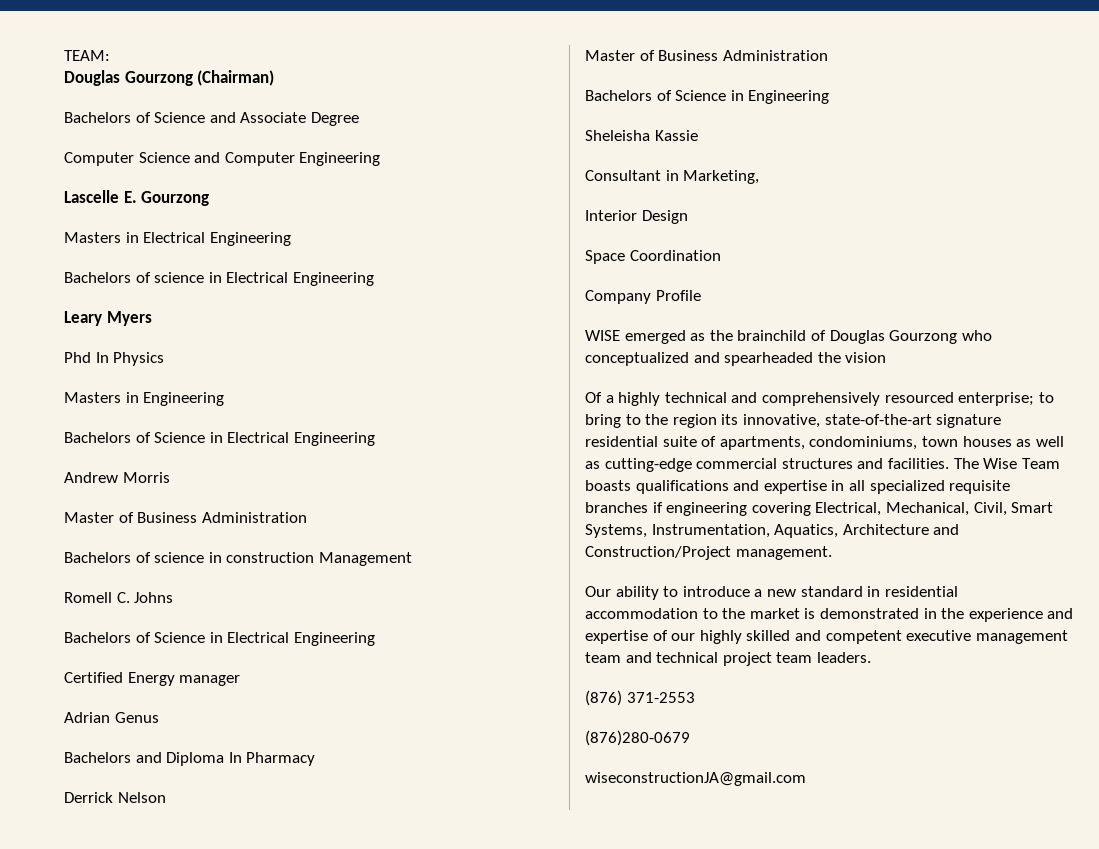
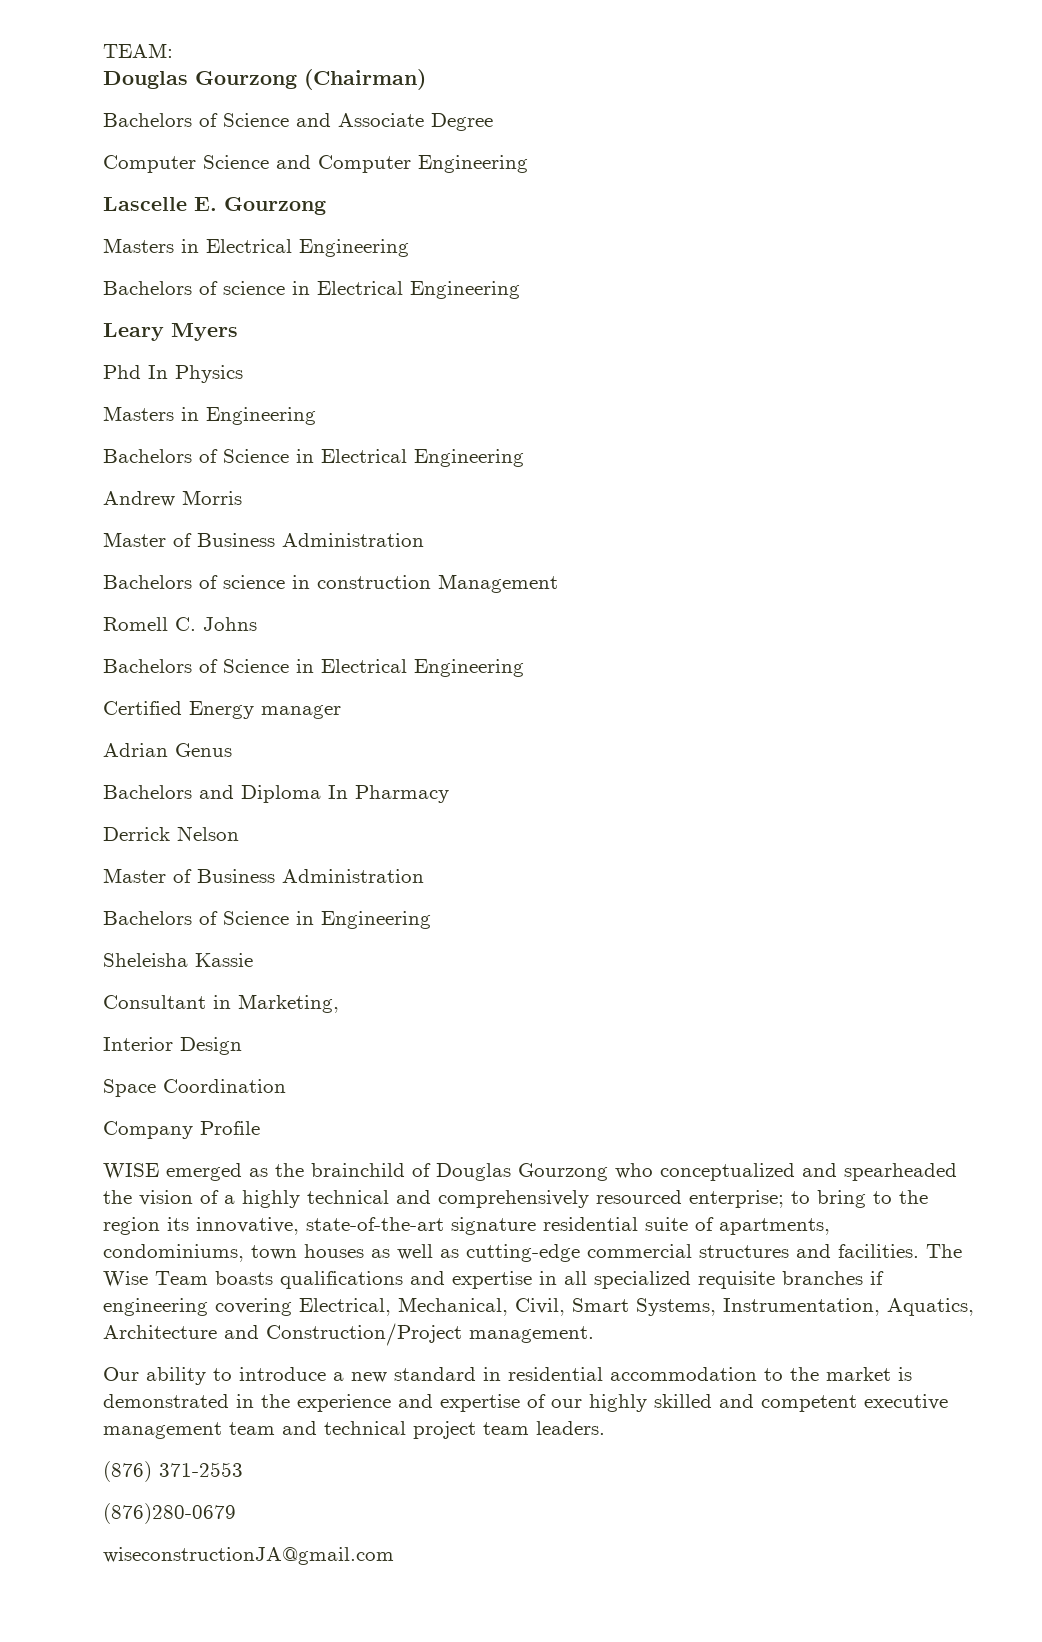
- WISE emerged as the brainchild of Douglas Gourzong who conceptualized and spearheaded the vision
- Of a highly technical and comprehensively resourced enterprise; to bring to the region its innovative, state-of-the-art signature residential suite of apartments, condominiums, town houses as well as cutting-edge commercial structures and facilities.
+ WISE emerged as the brainchild of Douglas Gourzong who conceptualized and spearheaded the vision of a highly technical and comprehensively resourced enterprise; to bring to the region its innovative, state-of-the-art signature residential suite of apartments, condominiums, town houses as well as cutting-edge commercial structures and facilities.

